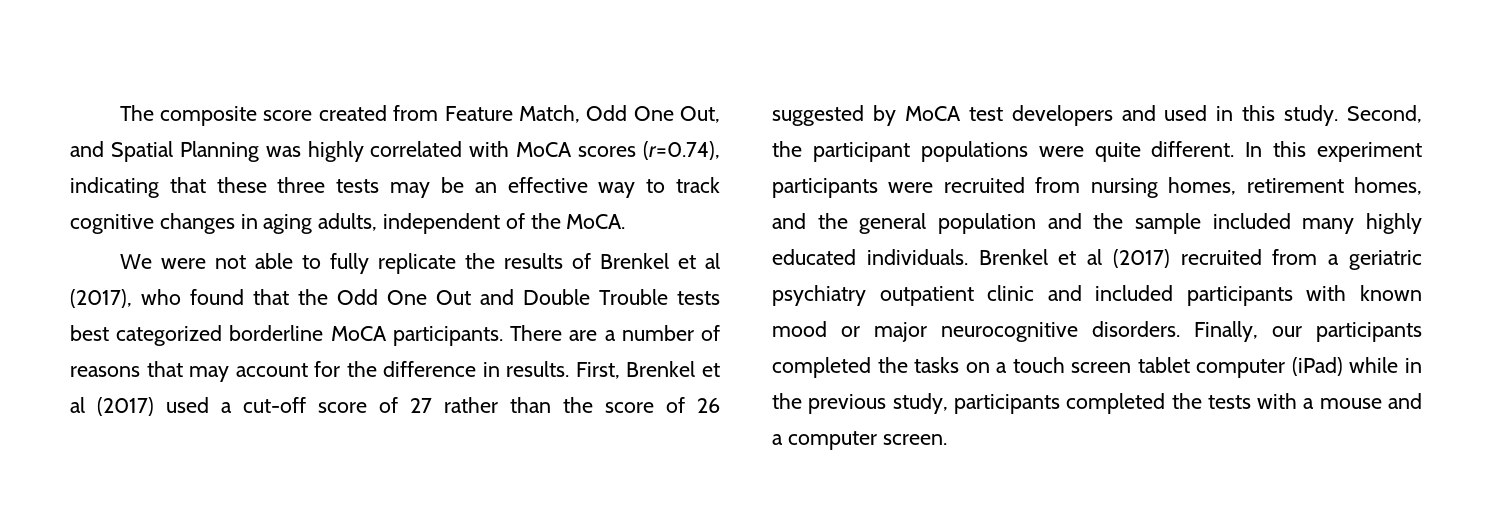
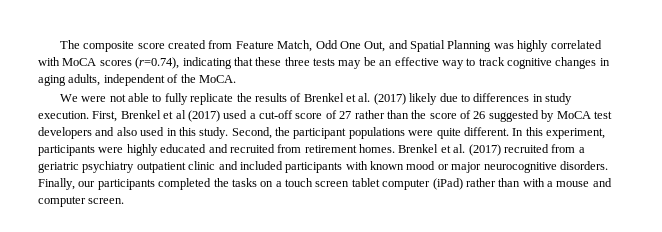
- We were not able to fully replicate the results of Brenkel et al (2017), who found that the Odd One Out and Double Trouble tests best categorized borderline MoCA participants. There are a number of reasons that may account for the difference in results.
+ We were not able to fully replicate the results of Brenkel et al. (2017) likely due to differences in study execution.
- First, Brenkel et al (2017) used a cut-off score of 27 rather than the score of 26 suggested by MoCA test developers and used in this study.
+ First, Brenkel et al (2017) used a cut-off score of 27 rather than the score of 26 suggested by MoCA test developers and also used in this study.
- In this experiment participants were recruited from nursing homes, retirement homes, and the general population and the sample included many highly educated individuals. Brenkel et al (2017) recruited from a geriatric psychiatry outpatient clinic and included participants with known mood or major neurocognitive disorders.
+ In this experiment, participants were highly educated and recruited from retirement homes. Brenkel et al. (2017) recruited from a geriatric psychiatry outpatient clinic and included participants with known mood or major neurocognitive disorders.
- Finally, our participants completed the tasks on a touch screen tablet computer (iPad) while in the previous study, participants completed the tests with a mouse and a computer screen.
+ Finally, our participants completed the tasks on a touch screen tablet computer (iPad) rather than with a mouse and computer screen.

